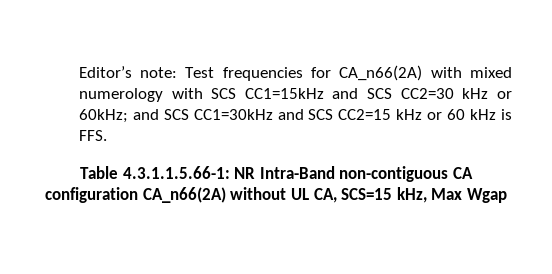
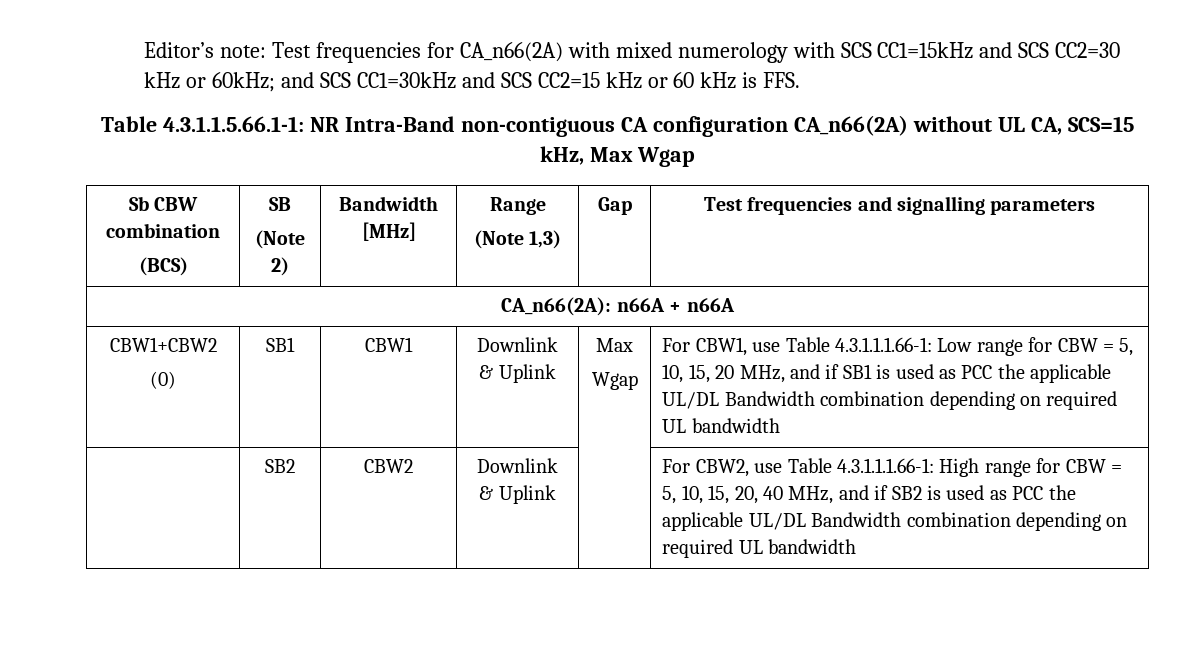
- Table 4.3.1.1.5.66-1: NR Intra-Band non-contiguous CA configuration CA_n66(2A) without UL CA, SCS=15 kHz, Max Wgap
+ Table 4.3.1.1.5.66.1-1: NR Intra-Band non-contiguous CA configuration CA_n66(2A) without UL CA, SCS=15 kHz, Max Wgap
+ Sb CBW combination
+ (BCS) | SB
+ (Note 2) | Bandwidth [MHz] | Range
+ (Note 1,3) | Gap | Test frequencies and signalling parameters
+ CA_n66(2A): n66A + n66A
+ CBW1+CBW2
+ (0) | SB1 | CBW1 | Downlink & Uplink | Max
+ Wgap | For CBW1, use Table 4.3.1.1.1.66-1: Low range for CBW = 5, 10, 15, 20 MHz, and if SB1 is used as PCC the applicable UL/DL Bandwidth combination depending on required UL bandwidth
+ | SB2 | CBW2 | Downlink & Uplink | | For CBW2, use Table 4.3.1.1.1.66-1: High range for CBW = 5, 10, 15, 20, 40 MHz, and if SB2 is used as PCC the applicable UL/DL Bandwidth combination depending on required UL bandwidth

